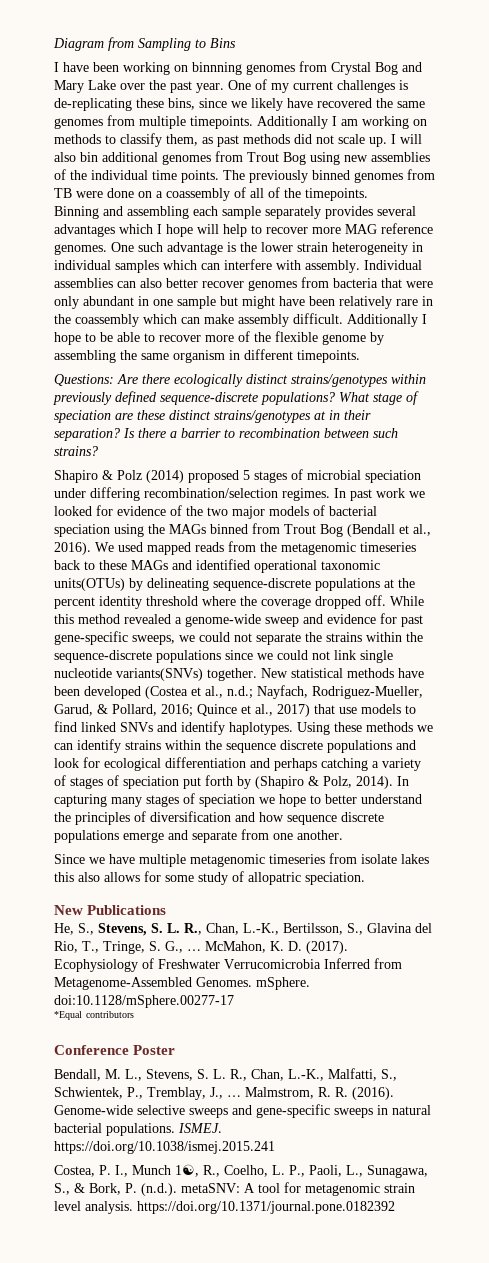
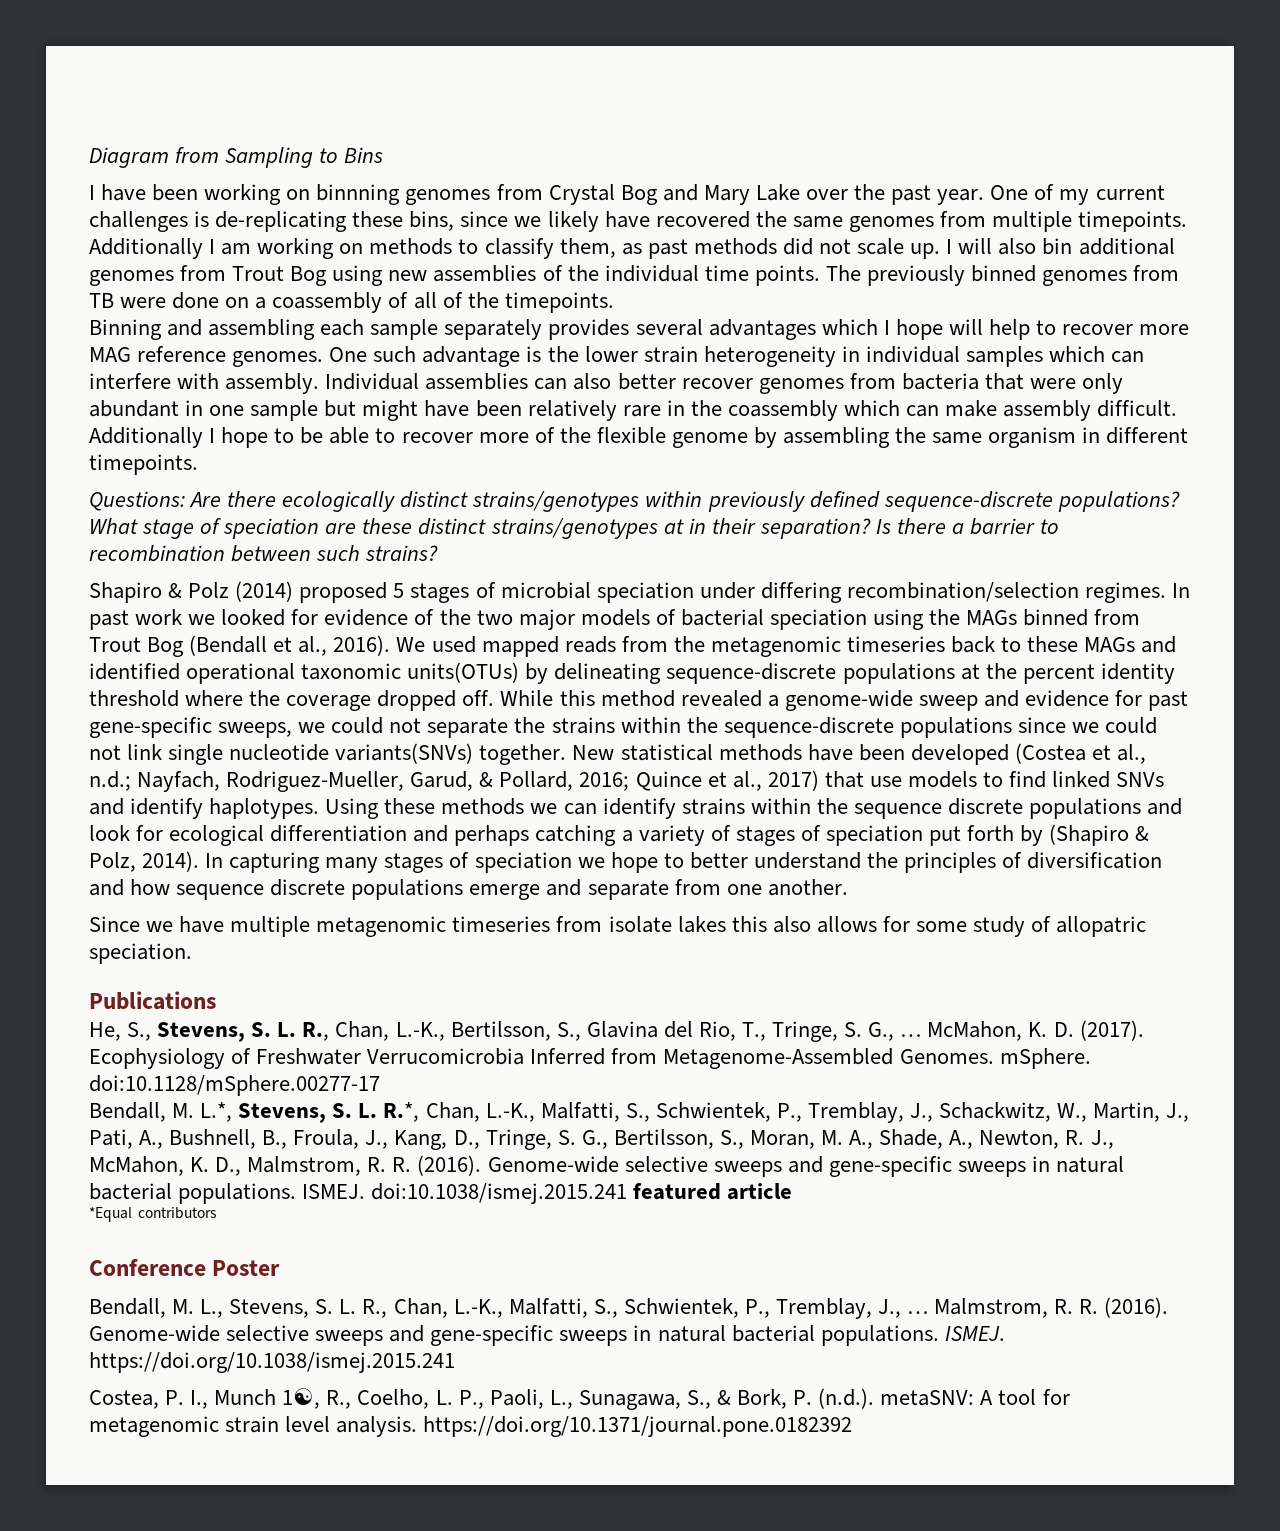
- New Publications
+ Publications
+ Bendall, M. L.*, Stevens, S. L. R.*, Chan, L.-K., Malfatti, S., Schwientek, P., Tremblay, J., Schackwitz, W., Martin, J., Pati, A., Bushnell, B., Froula, J., Kang, D., Tringe, S. G., Bertilsson, S., Moran, M. A., Shade, A., Newton, R. J., McMahon, K. D., Malmstrom, R. R. (2016). Genome-wide selective sweeps and gene-specific sweeps in natural bacterial populations. ISMEJ. doi:10.1038/ismej.2015.241 featured article

